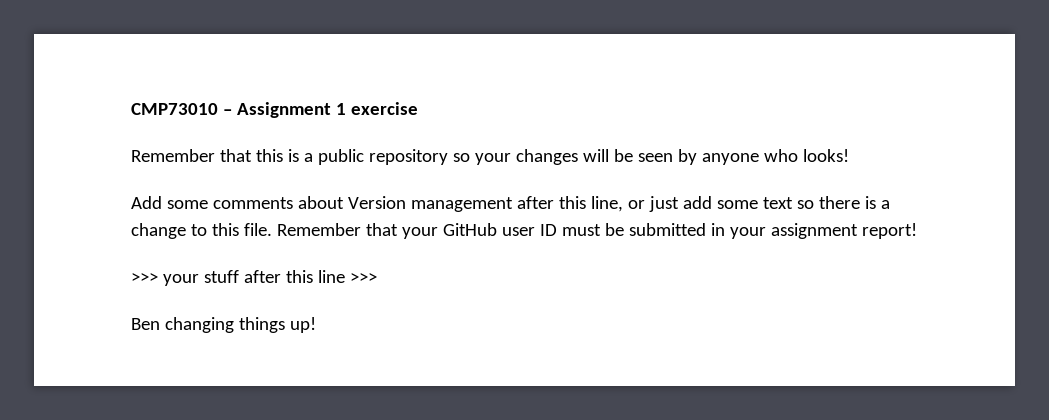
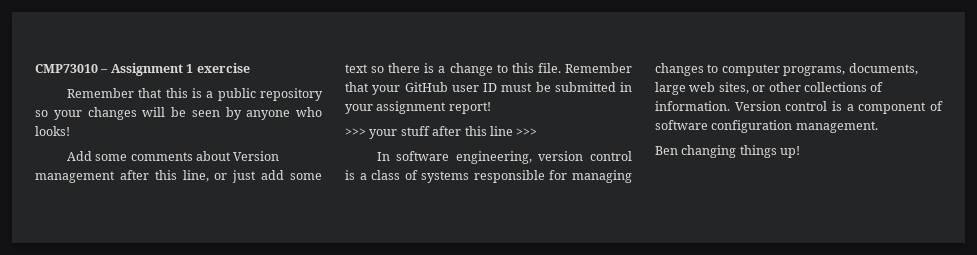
+ In software engineering, version control is a class of systems responsible for managing changes to computer programs, documents, large web sites, or other collections of information. Version control is a component of software configuration management.

